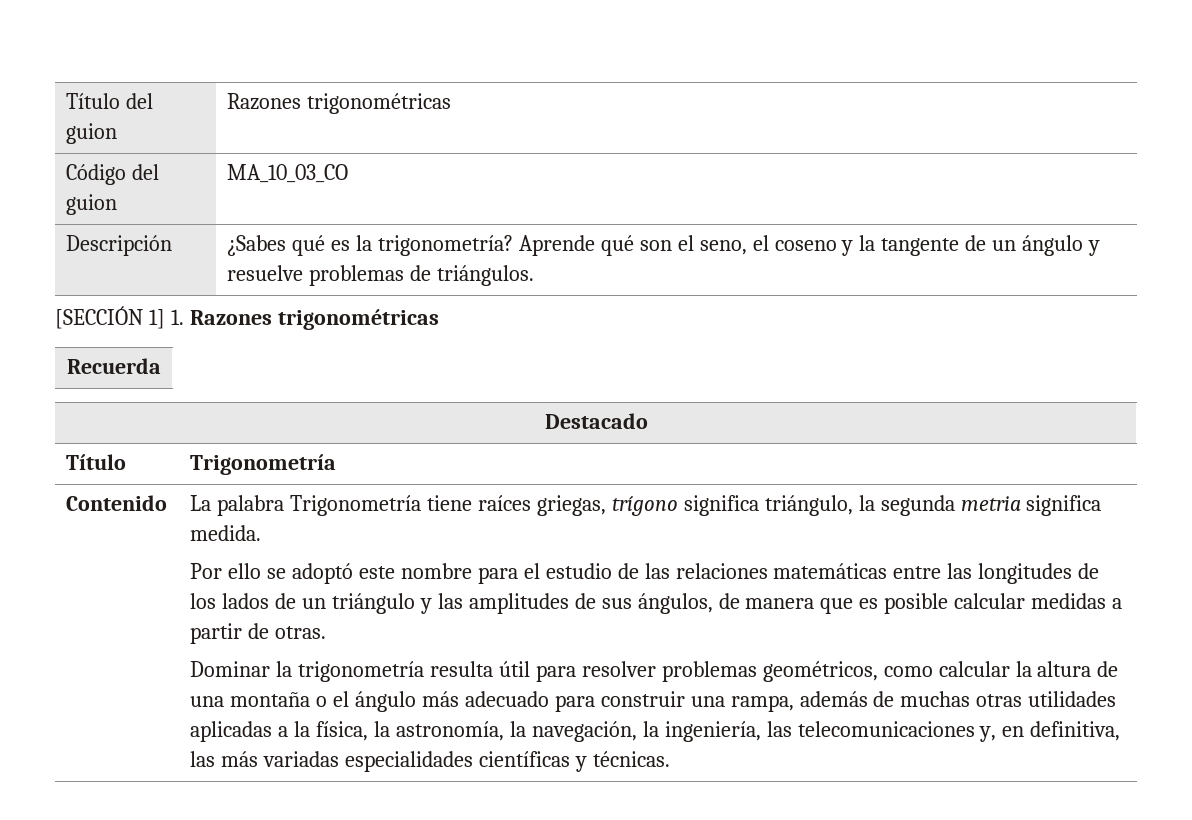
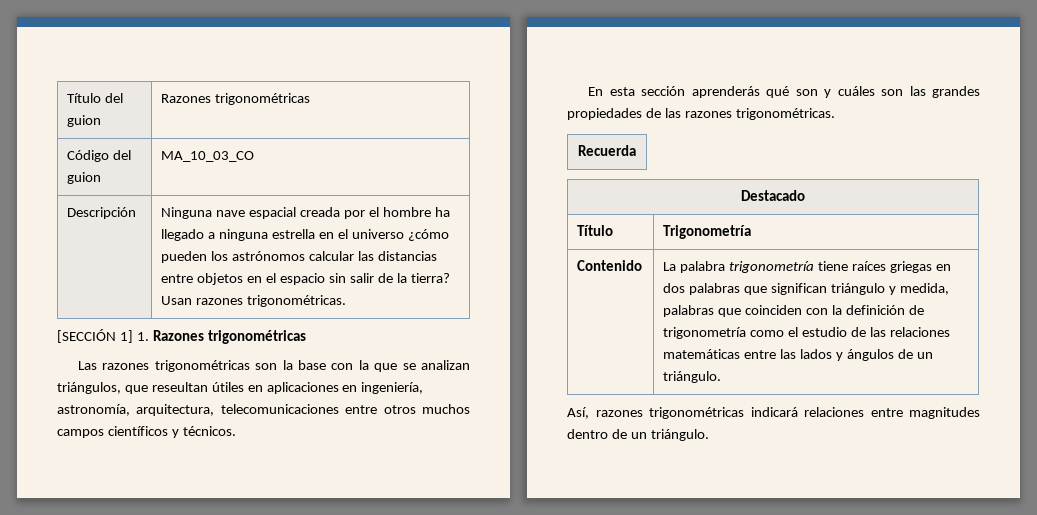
- Descripción | ¿Sabes qué es la trigonometría? Aprende qué son el seno, el coseno y la tangente de un ángulo y resuelve problemas de triángulos.
+ Descripción | Ninguna nave espacial creada por el hombre ha llegado a ninguna estrella en el universo ¿cómo pueden los astrónomos calcular las distancias entre objetos en el espacio sin salir de la tierra? Usan razones trigonométricas.
+ Las razones trigonométricas son la base con la que se analizan triángulos, que reseultan útiles en aplicaciones en ingeniería, astronomía, arquitectura, telecomunicaciones entre otros muchos campos científicos y técnicos.
+ En esta sección aprenderás qué son y cuáles son las grandes propiedades de las razones trigonométricas.
- La palabra Trigonometría tiene raíces griegas, trígono significa triángulo, la segunda metria significa medida.
- Por ello se adoptó este nombre para el estudio de las relaciones matemáticas entre las longitudes de los lados de un triángulo y las amplitudes de sus ángulos, de manera que es posible calcular medidas a partir de otras.
- Dominar la trigonometría resulta útil para resolver problemas geométricos, como calcular la altura de una montaña o el ángulo más adecuado para construir una rampa, además de muchas otras utilidades aplicadas a la física, la astronomía, la navegación, la ingeniería, las telecomunicaciones y, en definitiva, las más variadas especialidades científicas y técnicas.
+ La palabra trigonometría tiene raíces griegas en dos palabras que significan triángulo y medida, palabras que coinciden con la definición de trigonometría como el estudio de las relaciones matemáticas entre las lados y ángulos de un triángulo.
+ Así, razones trigonométricas indicará relaciones entre magnitudes dentro de un triángulo.

